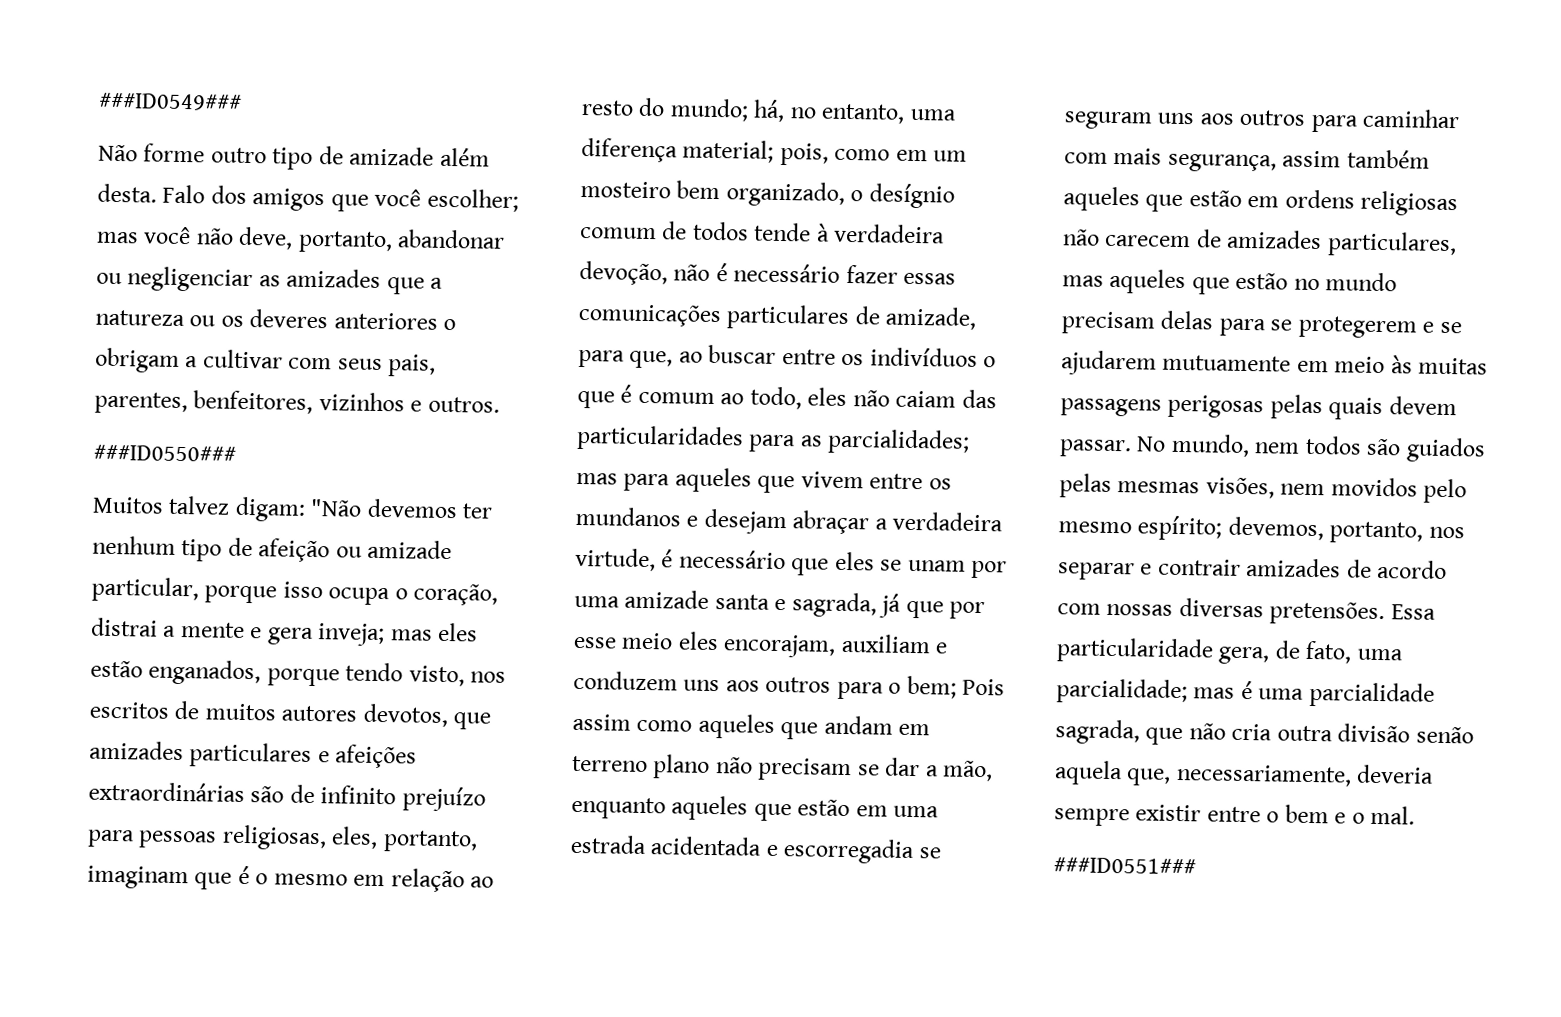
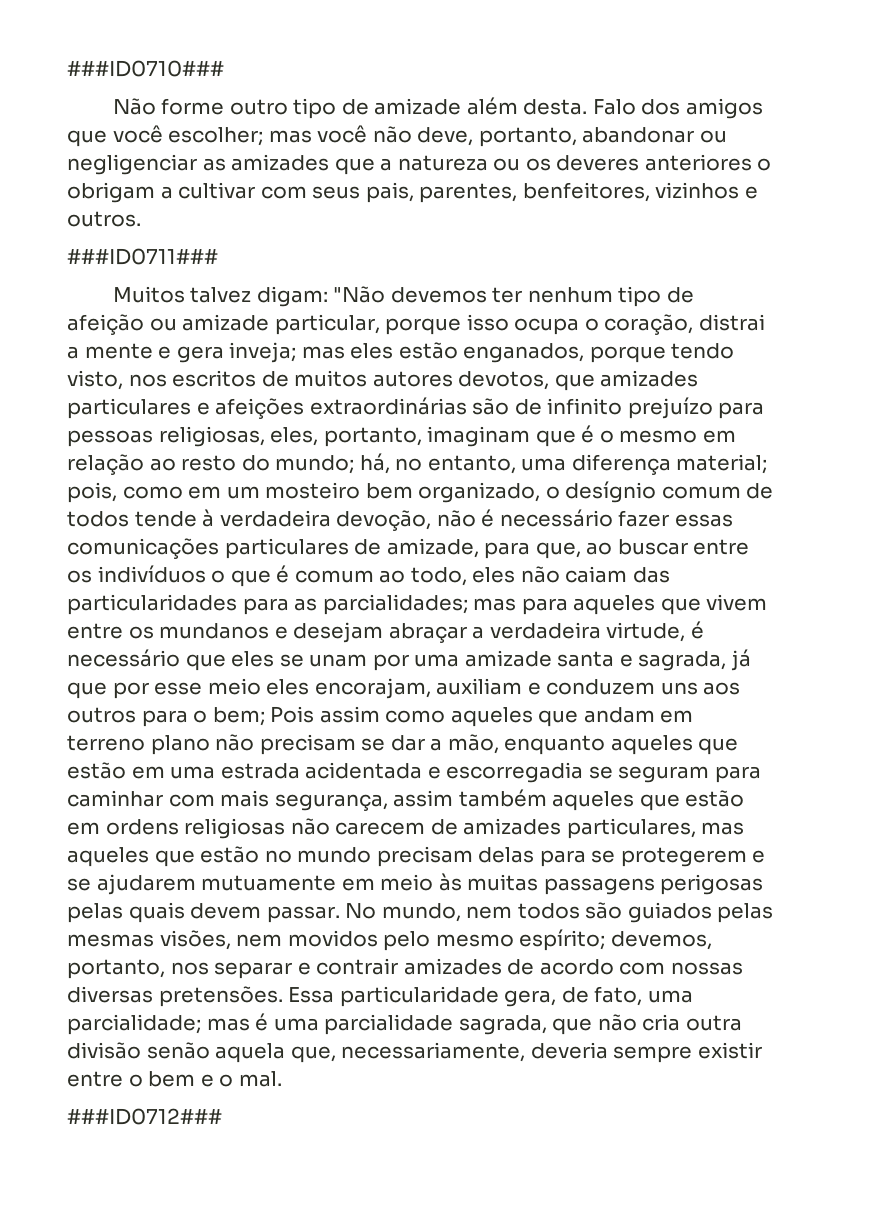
- ###ID0549###
+ ###ID0710###
- ###ID0550###
+ ###ID0711###
- Pois assim como aqueles que andam em terreno plano não precisam se dar a mão, enquanto aqueles que estão em uma estrada acidentada e escorregadia se seguram uns aos outros para caminhar com mais segurança, assim também aqueles que estão em ordens religiosas não carecem de amizades particulares, mas aqueles que estão no mundo precisam delas para se protegerem e se ajudarem mutuamente em meio às muitas passagens perigosas pelas quais devem passar.
+ Pois assim como aqueles que andam em terreno plano não precisam se dar a mão, enquanto aqueles que estão em uma estrada acidentada e escorregadia se seguram para caminhar com mais segurança, assim também aqueles que estão em ordens religiosas não carecem de amizades particulares, mas aqueles que estão no mundo precisam delas para se protegerem e se ajudarem mutuamente em meio às muitas passagens perigosas pelas quais devem passar.
- ###ID0551###
+ ###ID0712###

